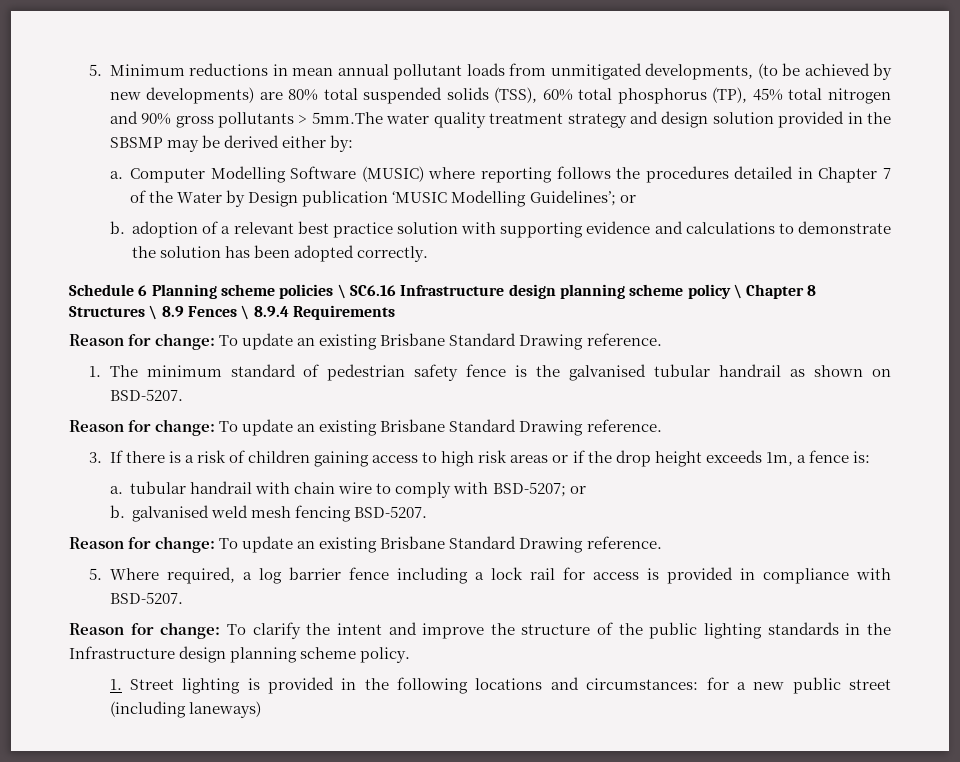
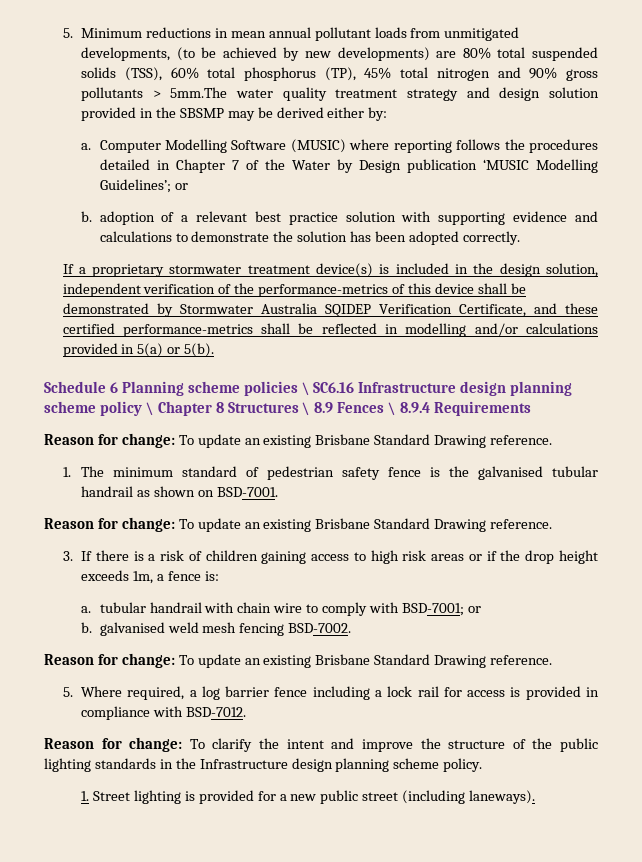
+ If a proprietary stormwater treatment device(s) is included in the design solution, independent verification of the performance-metrics of this device shall be demonstrated by Stormwater Australia SQIDEP Verification Certificate, and these certified performance-metrics shall be reflected in modelling and/or calculations provided in 5(a) or 5(b).
- 1. The minimum standard of pedestrian safety fence is the galvanised tubular handrail as shown on BSD-5207.
+ 1. The minimum standard of pedestrian safety fence is the galvanised tubular handrail as shown on BSD-7001.
- a. tubular handrail with chain wire to comply with BSD-5207; or
+ a. tubular handrail with chain wire to comply with BSD-7001; or
- b. galvanised weld mesh fencing BSD-5207.
+ b. galvanised weld mesh fencing BSD-7002.
- 5. Where required, a log barrier fence including a lock rail for access is provided in compliance with BSD-5207.
+ 5. Where required, a log barrier fence including a lock rail for access is provided in compliance with BSD-7012.
- 1. Street lighting is provided in the following locations and circumstances: for a new public street (including laneways)
+ 1. Street lighting is provided for a new public street (including laneways).

